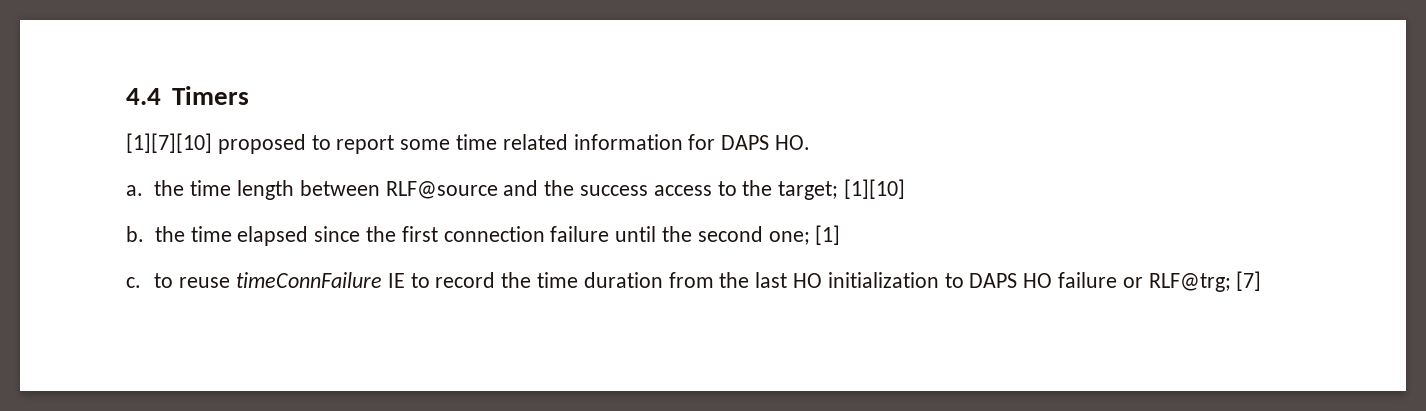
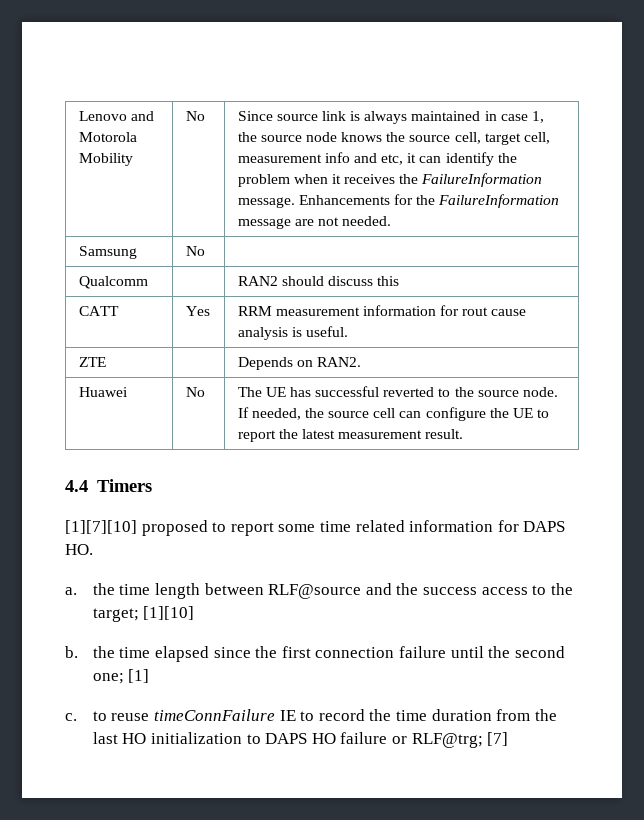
+ Lenovo and Motorola Mobility | No | Since source link is always maintained in case 1, the source node knows the source cell, target cell, measurement info and etc, it can identify the problem when it receives the FailureInformation message. Enhancements for the FailureInformation message are not needed.
+ Samsung | No |
+ Qualcomm | | RAN2 should discuss this
+ CATT | Yes | RRM measurement information for rout cause analysis is useful.
+ ZTE | | Depends on RAN2.
+ Huawei | No | The UE has successful reverted to the source node. If needed, the source cell can configure the UE to report the latest measurement result.

